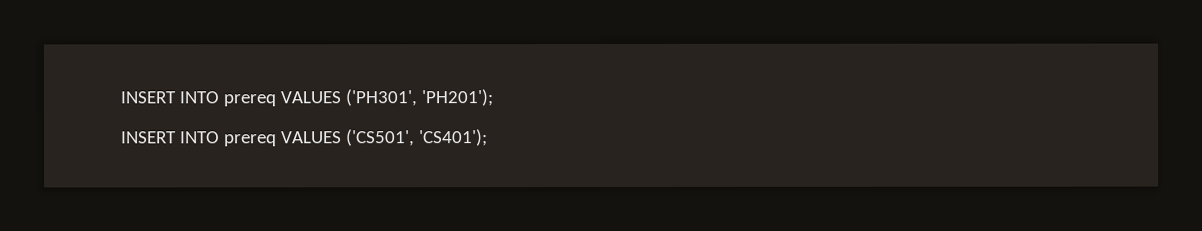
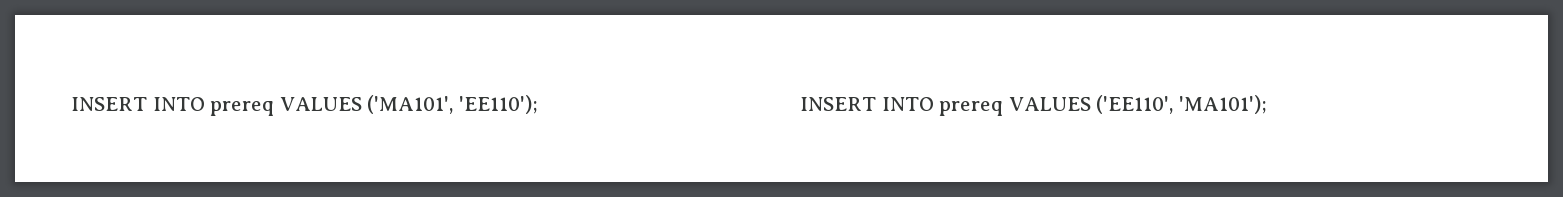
- INSERT INTO prereq VALUES ('PH301', 'PH201');
- INSERT INTO prereq VALUES ('CS501', 'CS401');
+ INSERT INTO prereq VALUES ('MA101', 'EE110');
+ INSERT INTO prereq VALUES ('EE110', 'MA101');

